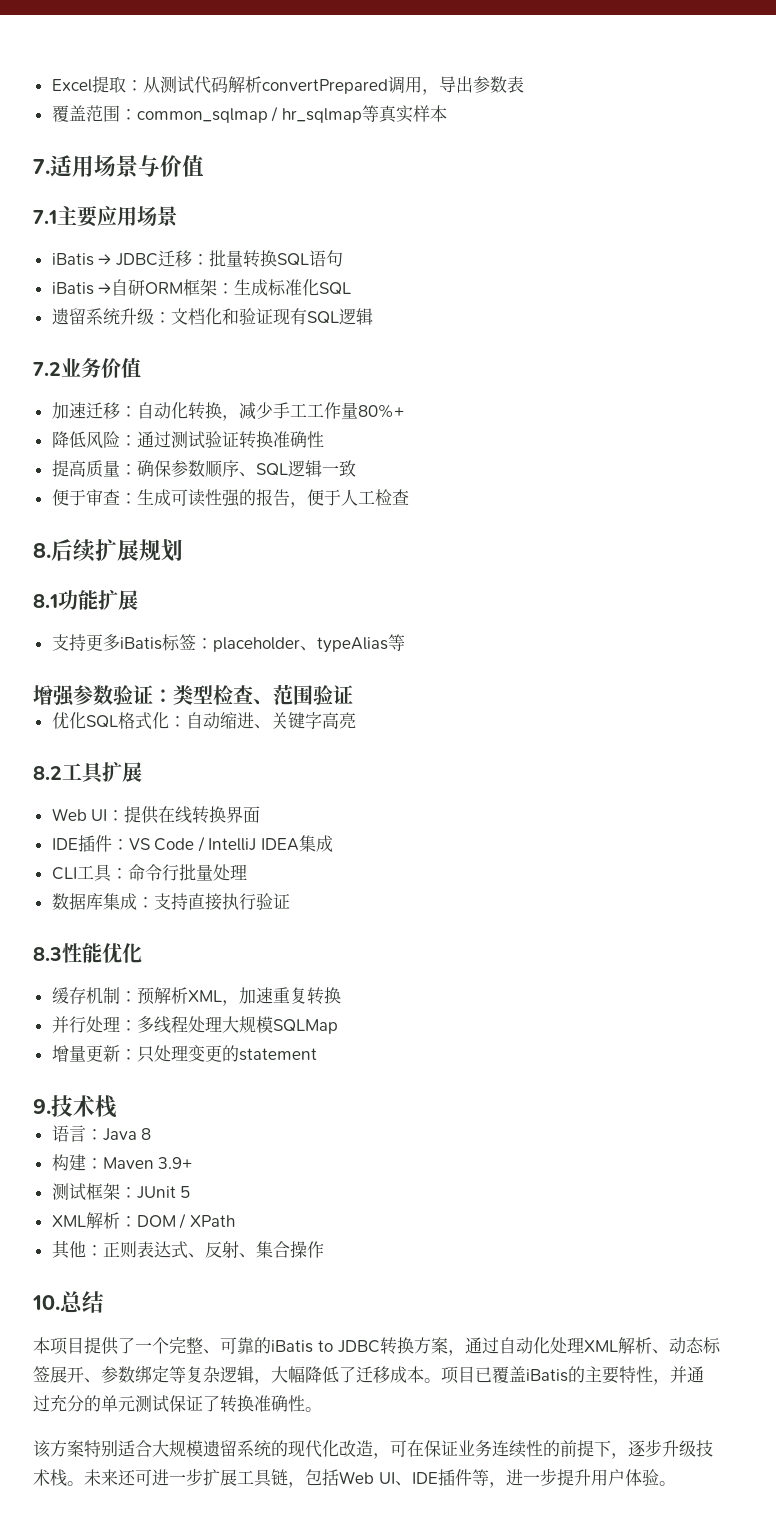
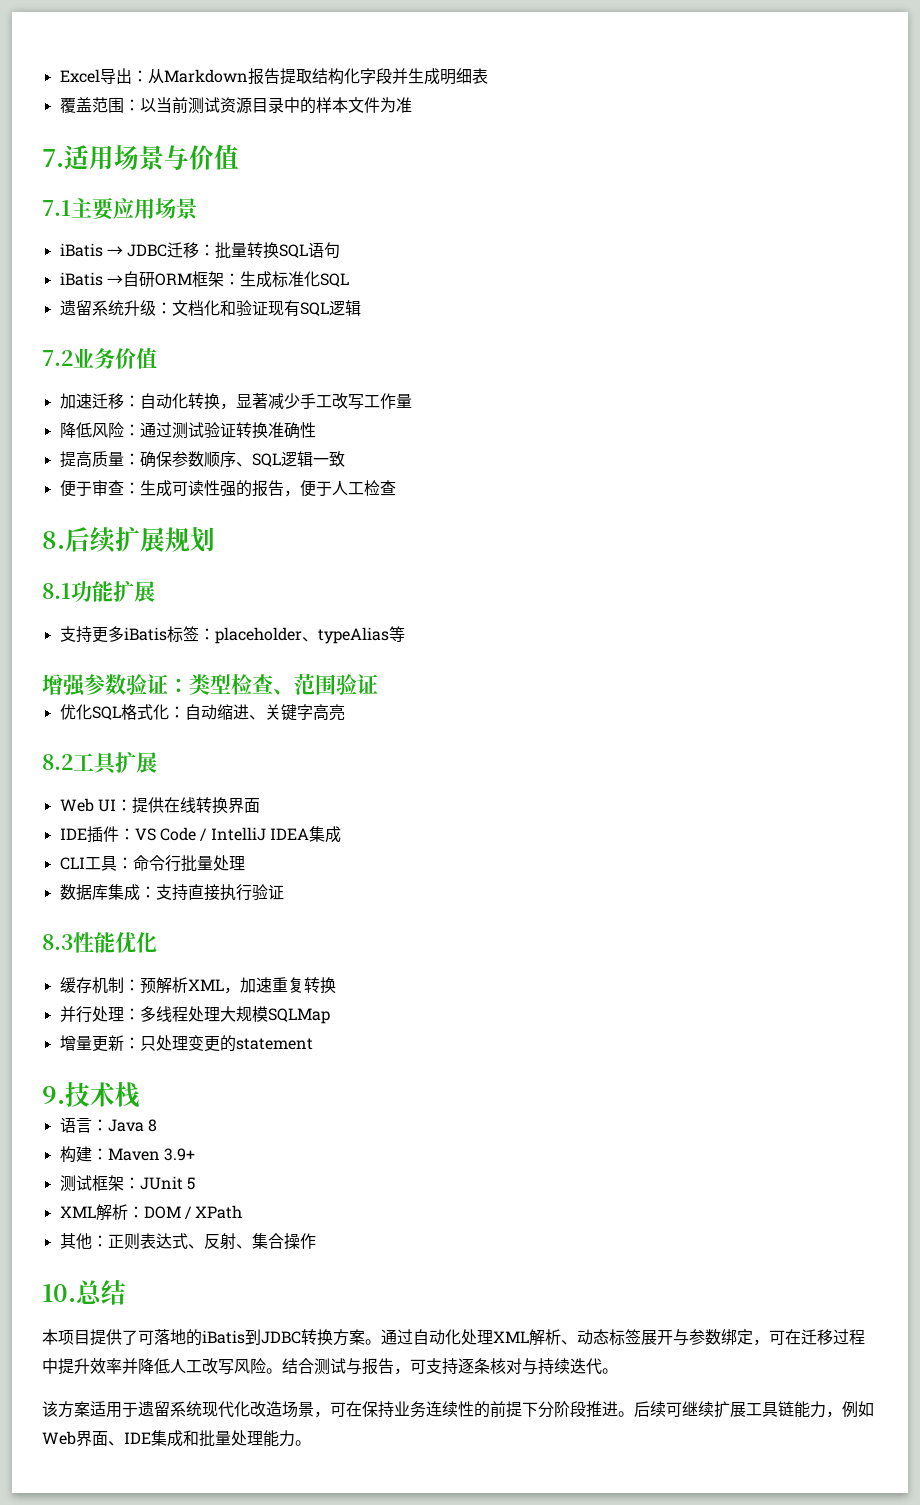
- Excel提取：从测试代码解析convertPrepared调用，导出参数表
- 覆盖范围：common_sqlmap / hr_sqlmap等真实样本
+ Excel导出：从Markdown报告提取结构化字段并生成明细表
+ 覆盖范围：以当前测试资源目录中的样本文件为准
- 加速迁移：自动化转换，减少手工工作量80%+
+ 加速迁移：自动化转换，显著减少手工改写工作量
- 本项目提供了一个完整、可靠的iBatis to JDBC转换方案，通过自动化处理XML解析、动态标签展开、参数绑定等复杂逻辑，大幅降低了迁移成本。项目已覆盖iBatis的主要特性，并通过充分的单元测试保证了转换准确性。
+ 本项目提供了可落地的iBatis到JDBC转换方案。通过自动化处理XML解析、动态标签展开与参数绑定，可在迁移过程中提升效率并降低人工改写风险。结合测试与报告，可支持逐条核对与持续迭代。
- 该方案特别适合大规模遗留系统的现代化改造，可在保证业务连续性的前提下，逐步升级技术栈。未来还可进一步扩展工具链，包括Web UI、IDE插件等，进一步提升用户体验。
+ 该方案适用于遗留系统现代化改造场景，可在保持业务连续性的前提下分阶段推进。后续可继续扩展工具链能力，例如Web界面、IDE集成和批量处理能力。

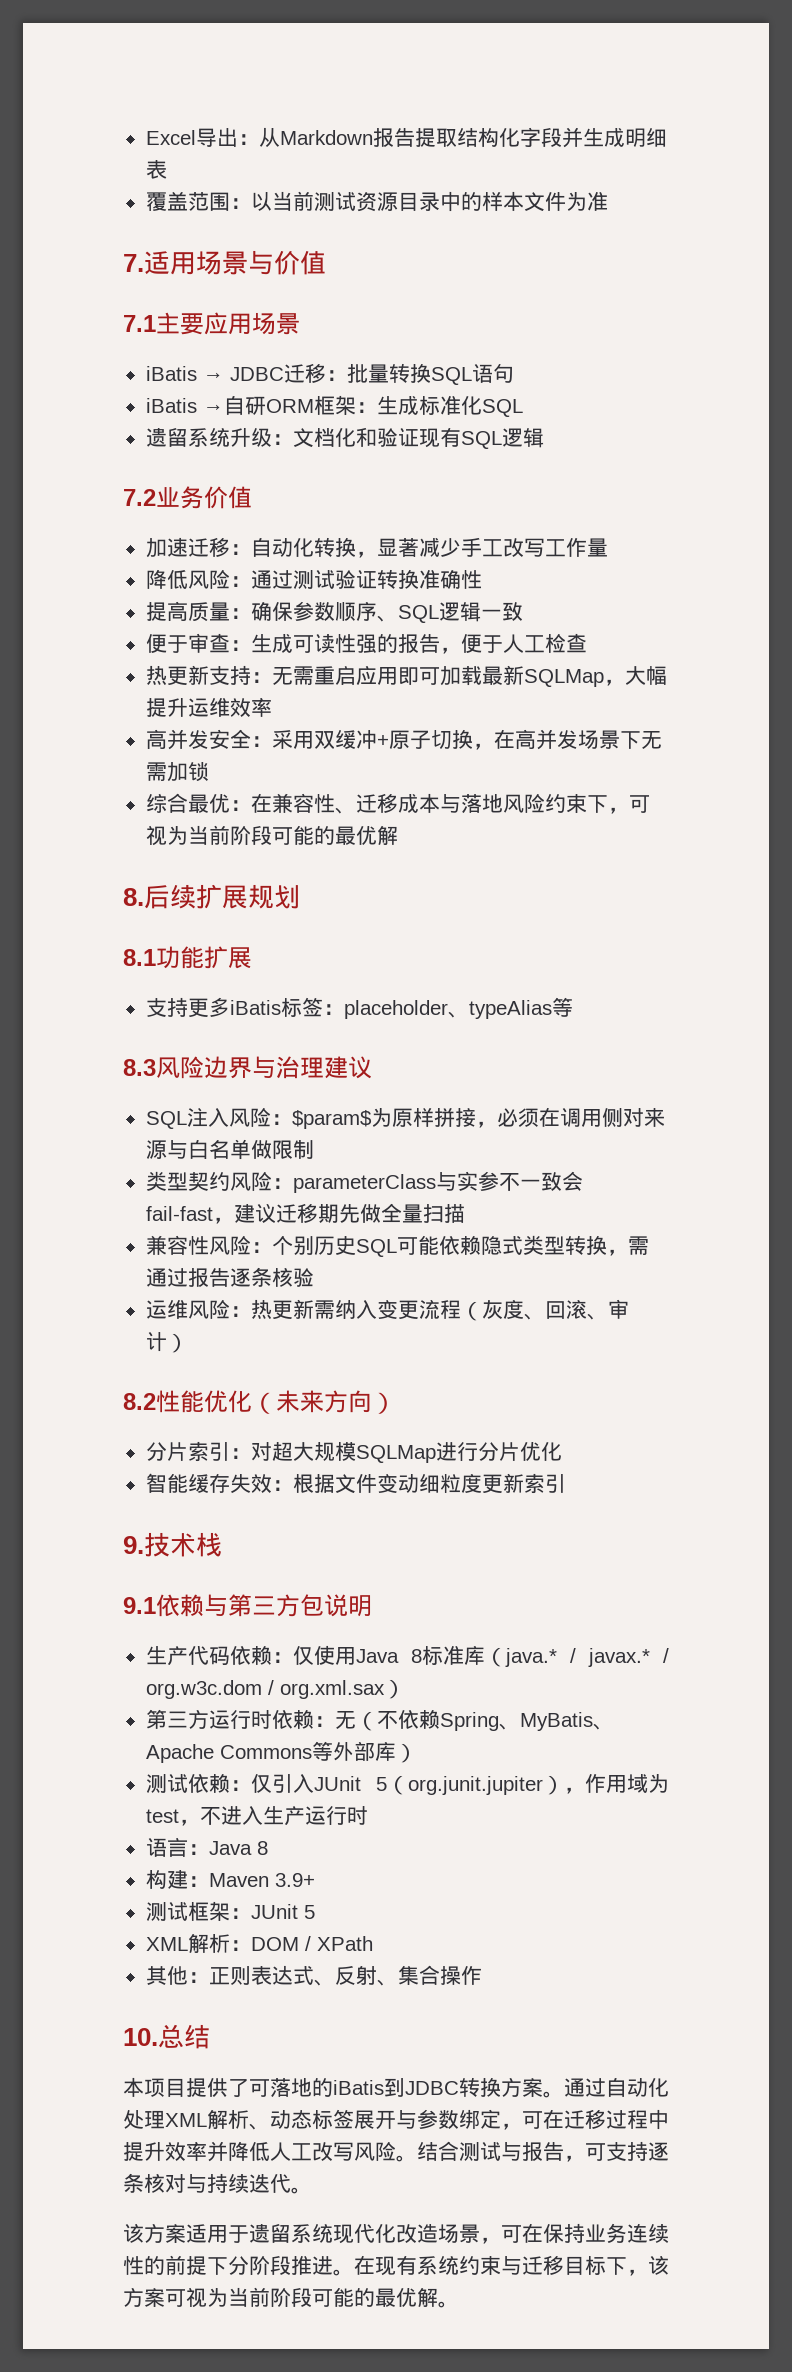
+ 热更新支持：无需重启应用即可加载最新SQLMap，大幅提升运维效率
+ 高并发安全：采用双缓冲+原子切换，在高并发场景下无需加锁
+ 综合最优：在兼容性、迁移成本与落地风险约束下，可视为当前阶段可能的最优解
- 增强参数验证：类型检查、范围验证
- 优化SQL格式化：自动缩进、关键字高亮
- 8.2工具扩展
- Web UI：提供在线转换界面
- IDE插件：VS Code / IntelliJ IDEA集成
- CLI工具：命令行批量处理
- 数据库集成：支持直接执行验证
- 8.3性能优化
- 缓存机制：预解析XML，加速重复转换
- 并行处理：多线程处理大规模SQLMap
- 增量更新：只处理变更的statement
+ 8.3风险边界与治理建议
+ SQL注入风险：$param$为原样拼接，必须在调用侧对来源与白名单做限制
+ 类型契约风险：parameterClass与实参不一致会fail-fast，建议迁移期先做全量扫描
+ 兼容性风险：个别历史SQL可能依赖隐式类型转换，需通过报告逐条核验
+ 运维风险：热更新需纳入变更流程（灰度、回滚、审计）
+ 8.2性能优化（未来方向）
+ 分片索引：对超大规模SQLMap进行分片优化
+ 智能缓存失效：根据文件变动细粒度更新索引
  9.技术栈
+ 9.1依赖与第三方包说明
+ 生产代码依赖：仅使用Java 8标准库（java.* / javax.* / org.w3c.dom / org.xml.sax）
+ 第三方运行时依赖：无（不依赖Spring、MyBatis、Apache Commons等外部库）
+ 测试依赖：仅引入JUnit 5（org.junit.jupiter），作用域为test，不进入生产运行时
- 后续可继续扩展工具链能力，例如Web界面、IDE集成和批量处理能力。
+ 在现有系统约束与迁移目标下，该方案可视为当前阶段可能的最优解。

